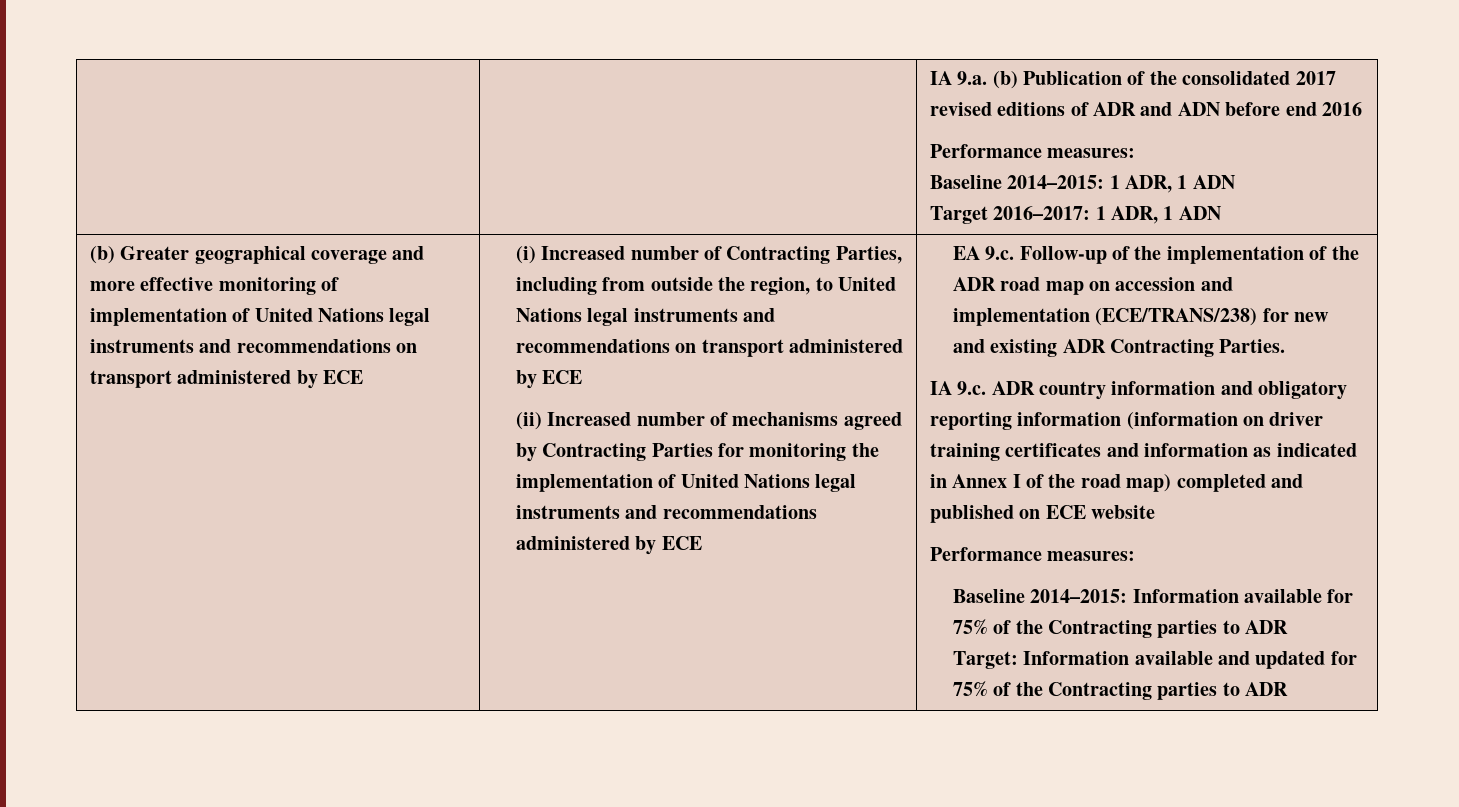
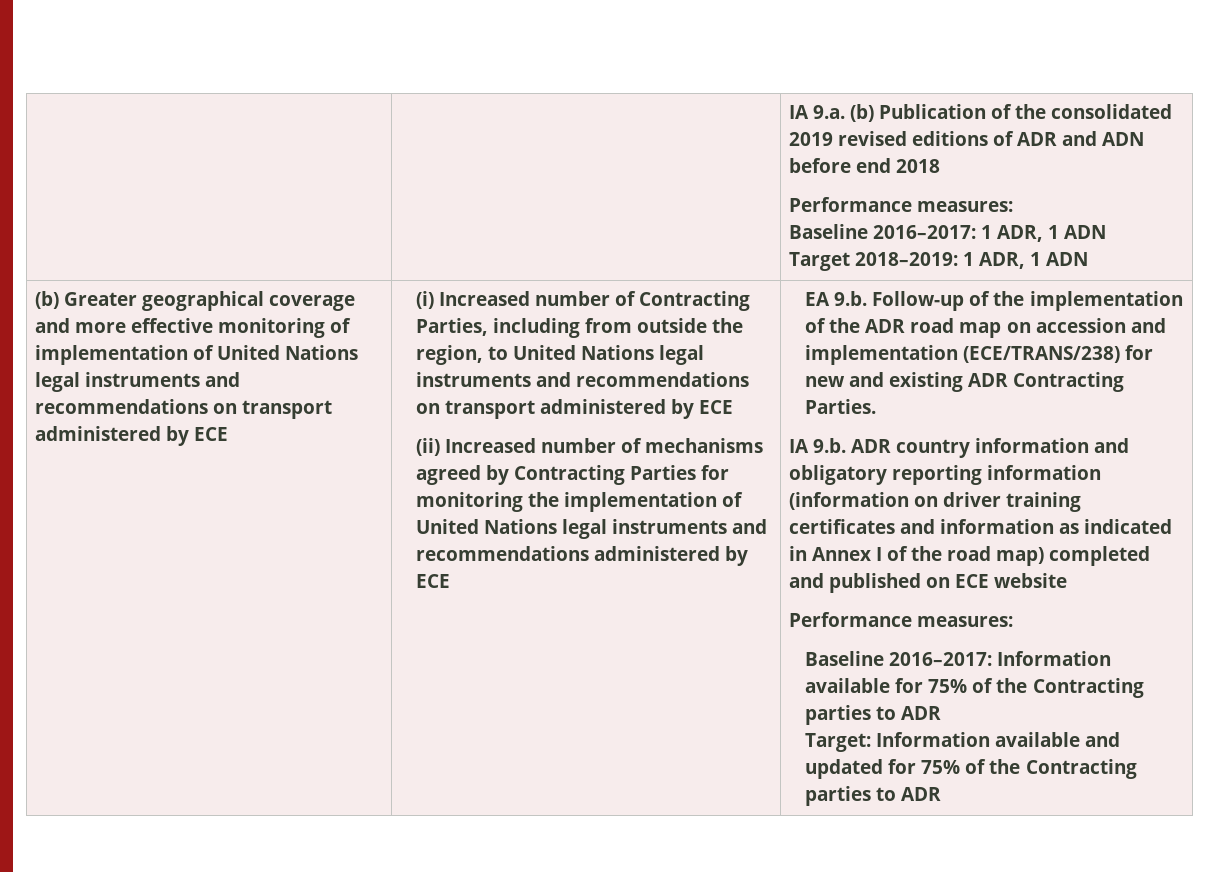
- | | IA 9.a. (b) Publication of the consolidated 2017 revised editions of ADR and ADN before end 2016
+ | | IA 9.a. (b) Publication of the consolidated 2019 revised editions of ADR and ADN before end 2018
  Performance measures:
- Baseline 2014–2015: 1 ADR, 1 ADN
- Target 2016–2017: 1 ADR, 1 ADN
+ Baseline 2016–2017: 1 ADR, 1 ADN
+ Target 2018–2019: 1 ADR, 1 ADN
- EA 9.c. Follow-up of the implementation of the ADR road map on accession and implementation (ECE/TRANS/238) for new and existing ADR Contracting Parties.
+ EA 9.b. Follow-up of the implementation of the ADR road map on accession and implementation (ECE/TRANS/238) for new and existing ADR Contracting Parties.
- IA 9.c. ADR country information and obligatory reporting information (information on driver training certificates and information as indicated in Annex I of the road map) completed and published on ECE website
+ IA 9.b. ADR country information and obligatory reporting information (information on driver training certificates and information as indicated in Annex I of the road map) completed and published on ECE website
- Baseline 2014–2015: Information available for 75% of the Contracting parties to ADR
+ Baseline 2016–2017: Information available for 75% of the Contracting parties to ADR

